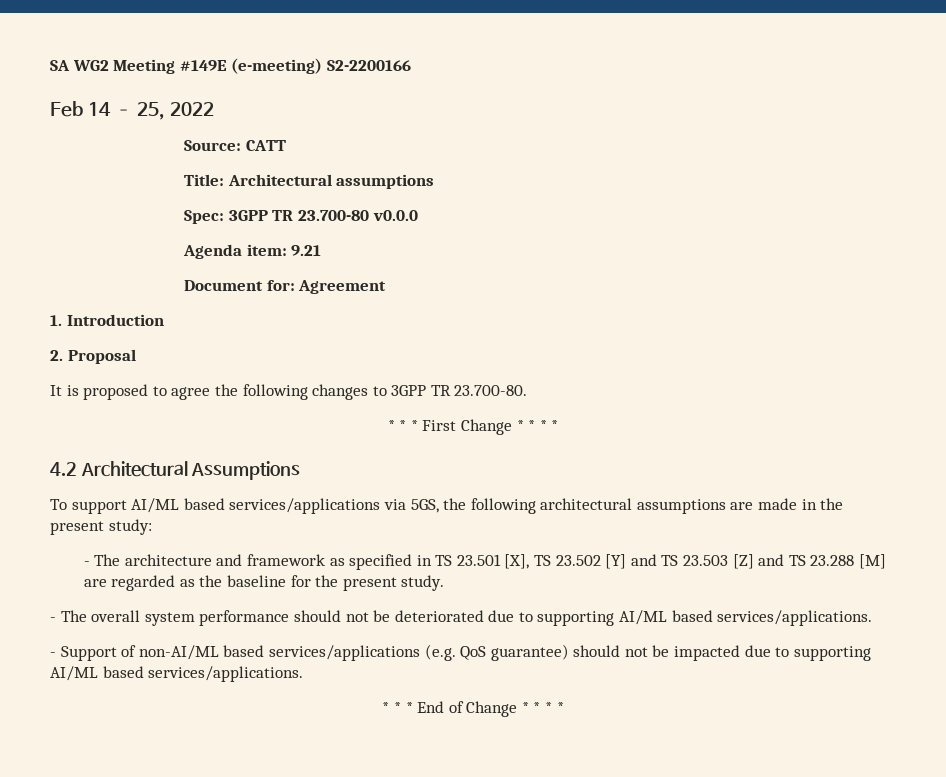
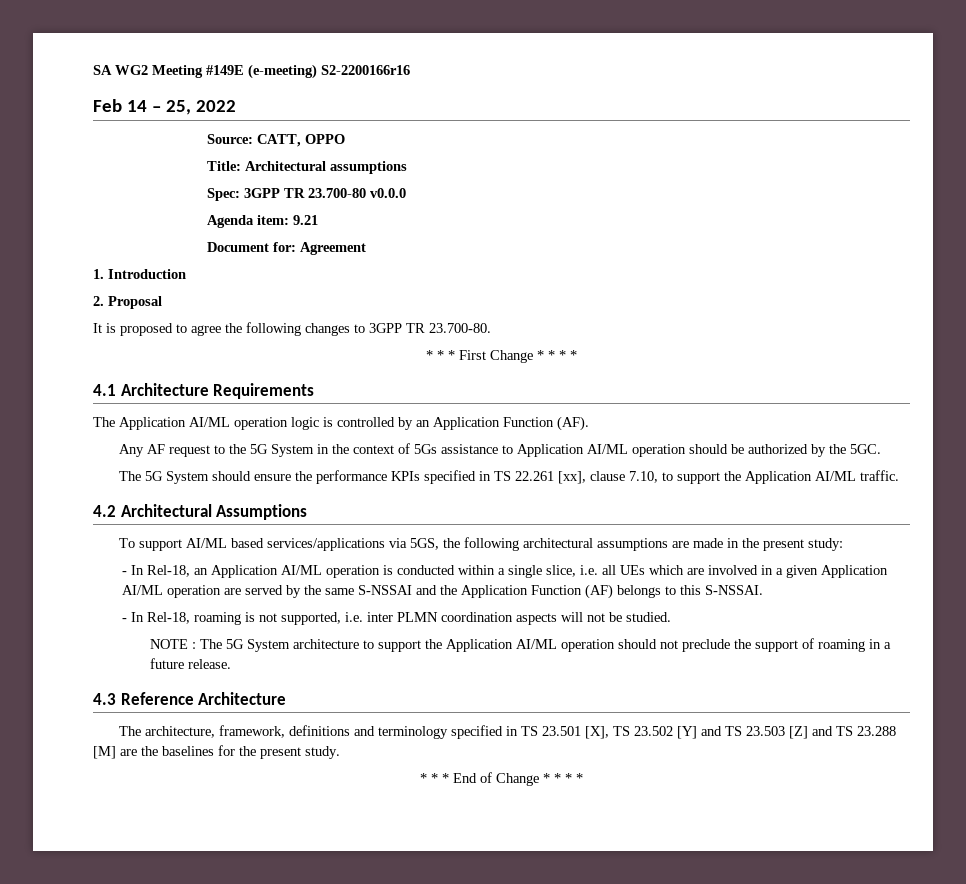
- SA WG2 Meeting #149E (e-meeting) S2-2200166
+ SA WG2 Meeting #149E (e-meeting) S2-2200166r16
- Source: CATT
+ Source: CATT, OPPO
+ 4.1 Architecture Requirements
+ The Application AI/ML operation logic is controlled by an Application Function (AF).
+ Any AF request to the 5G System in the context of 5Gs assistance to Application AI/ML operation should be authorized by the 5GC.
+ The 5G System should ensure the performance KPIs specified in TS 22.261 [xx], clause 7.10, to support the Application AI/ML traffic.
- - The architecture and framework as specified in TS 23.501 [X], TS 23.502 [Y] and TS 23.503 [Z] and TS 23.288 [M] are regarded as the baseline for the present study.
+ - In Rel-18, an Application AI/ML operation is conducted within a single slice, i.e. all UEs which are involved in a given Application AI/ML operation are served by the same S-NSSAI and the Application Function (AF) belongs to this S-NSSAI.
+ - In Rel-18, roaming is not supported, i.e. inter PLMN coordination aspects will not be studied.
+ NOTE : The 5G System architecture to support the Application AI/ML operation should not preclude the support of roaming in a future release.
+ 4.3 Reference Architecture
+ The architecture, framework, definitions and terminology specified in TS 23.501 [X], TS 23.502 [Y] and TS 23.503 [Z] and TS 23.288 [M] are the baselines for the present study.
- - The overall system performance should not be deteriorated due to supporting AI/ML based services/applications.
- - Support of non-AI/ML based services/applications (e.g. QoS guarantee) should not be impacted due to supporting AI/ML based services/applications.

